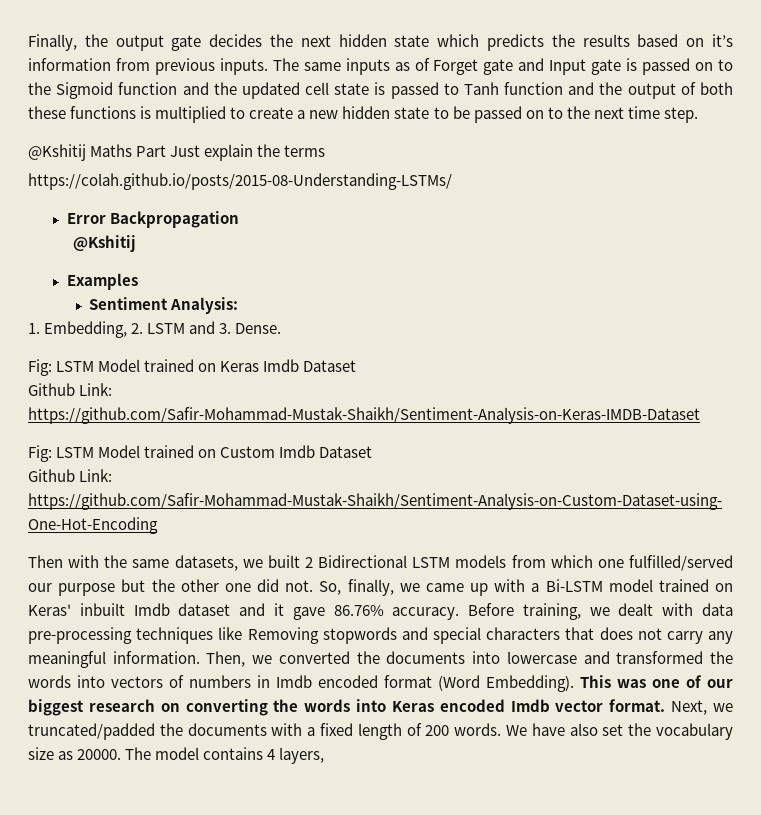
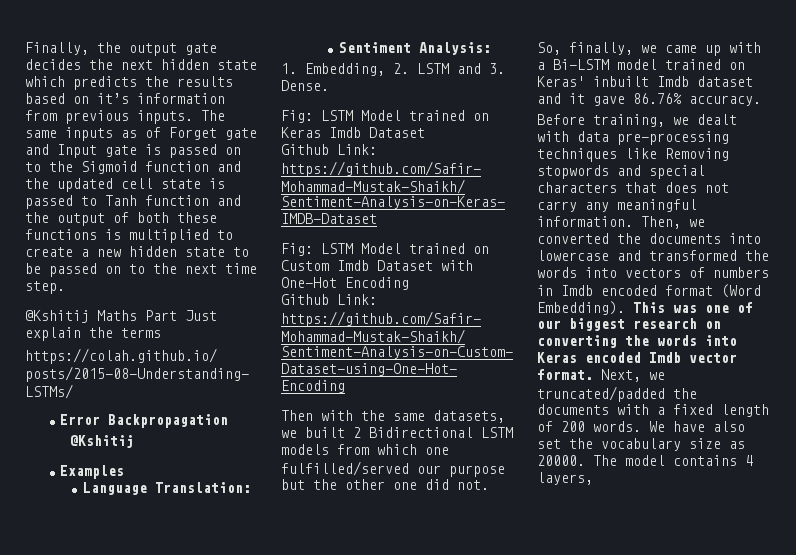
+ Language Translation:
- Fig: LSTM Model trained on Custom Imdb Dataset
+ Fig: LSTM Model trained on Custom Imdb Dataset with One-Hot Encoding
- So, finally, we came up with a Bi-LSTM model trained on Keras' inbuilt Imdb dataset and it gave 86.76% accuracy. Before training, we dealt with data pre-processing techniques like Removing stopwords and special characters that does not carry any meaningful information.
+ So, finally, we came up with a Bi-LSTM model trained on Keras' inbuilt Imdb dataset and it gave 86.76% accuracy.
+ Before training, we dealt with data pre-processing techniques like Removing stopwords and special characters that does not carry any meaningful information.

